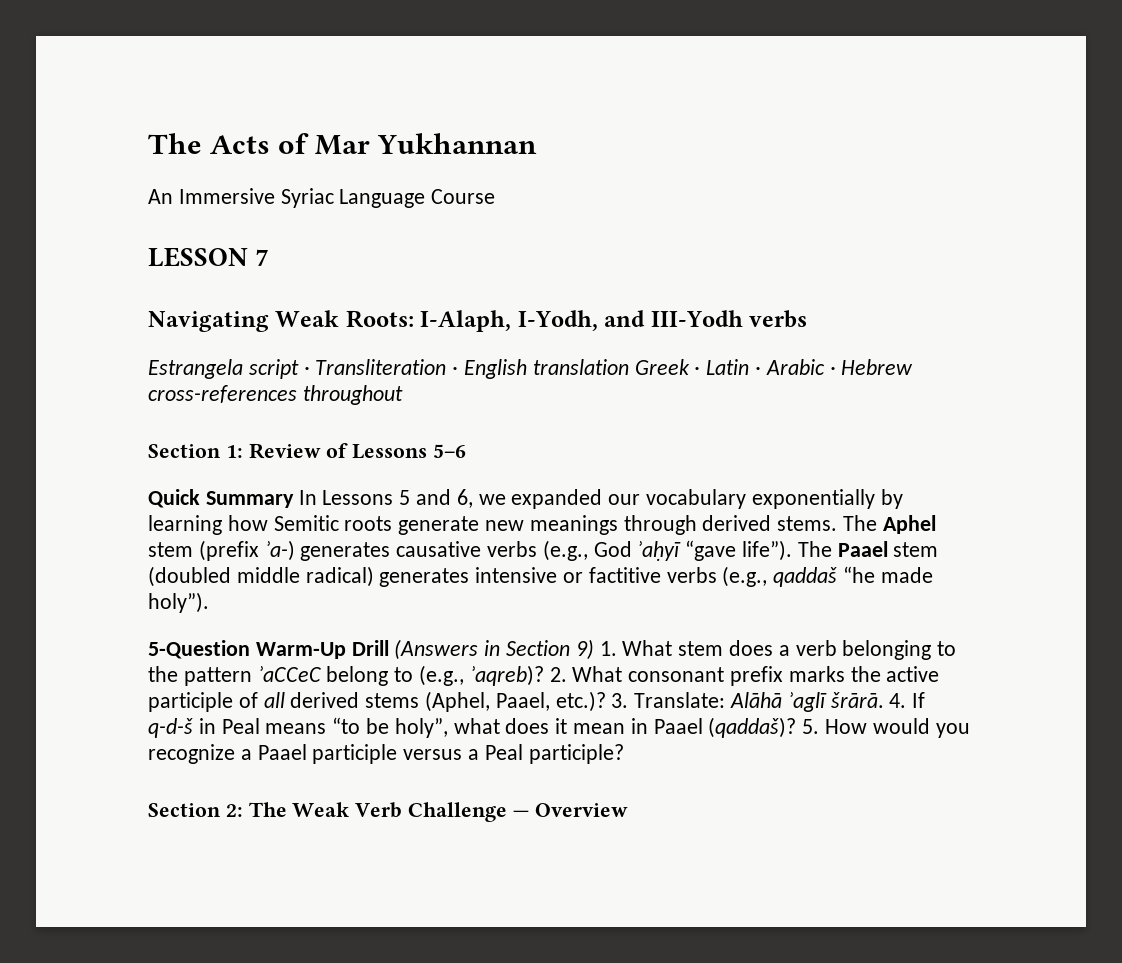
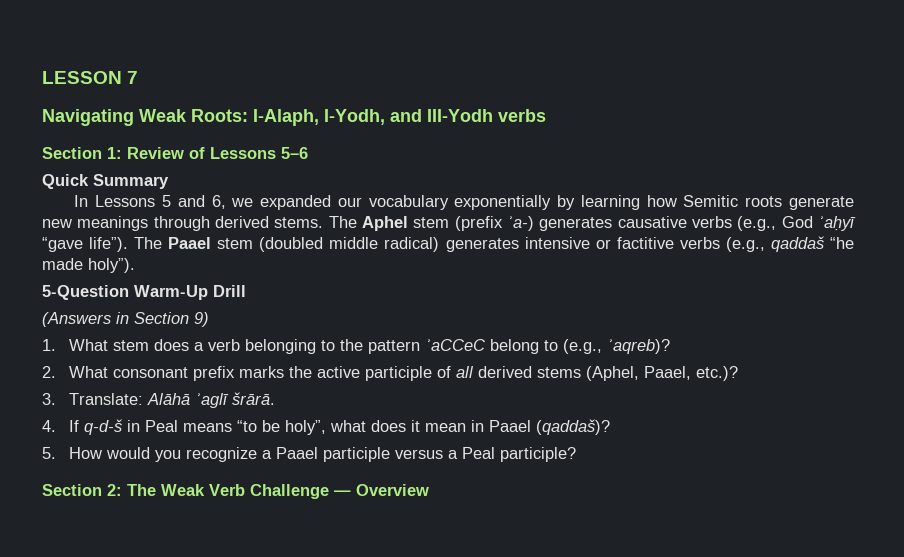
- The Acts of Mar Yukhannan
- An Immersive Syriac Language Course
- Estrangela script · Transliteration · English translation Greek · Latin · Arabic · Hebrew cross-references throughout
- Quick Summary In Lessons 5 and 6, we expanded our vocabulary exponentially by learning how Semitic roots generate new meanings through derived stems.
+ Quick Summary
+ In Lessons 5 and 6, we expanded our vocabulary exponentially by learning how Semitic roots generate new meanings through derived stems.
- 5-Question Warm-Up Drill (Answers in Section 9) 1. What stem does a verb belonging to the pattern ʾaCCeC belong to (e.g., ʾaqreb)? 2. What consonant prefix marks the active participle of all derived stems (Aphel, Paael, etc.)? 3. Translate:
+ 5-Question Warm-Up Drill
+ (Answers in Section 9)
+ 1. What stem does a verb belonging to the pattern ʾaCCeC belong to (e.g., ʾaqreb)?
+ 2. What consonant prefix marks the active participle of all derived stems (Aphel, Paael, etc.)?
+ 3. Translate:
- Alāhā ʾaglī šrārā. 4. If q-d-š in Peal means “to be holy”, what does it mean in Paael (qaddaš)? 5. How would you recognize a Paael participle versus a Peal participle?
+ Alāhā ʾaglī šrārā.
+ 4. If q-d-š in Peal means “to be holy”, what does it mean in Paael (qaddaš)?
+ 5. How would you recognize a Paael participle versus a Peal participle?

